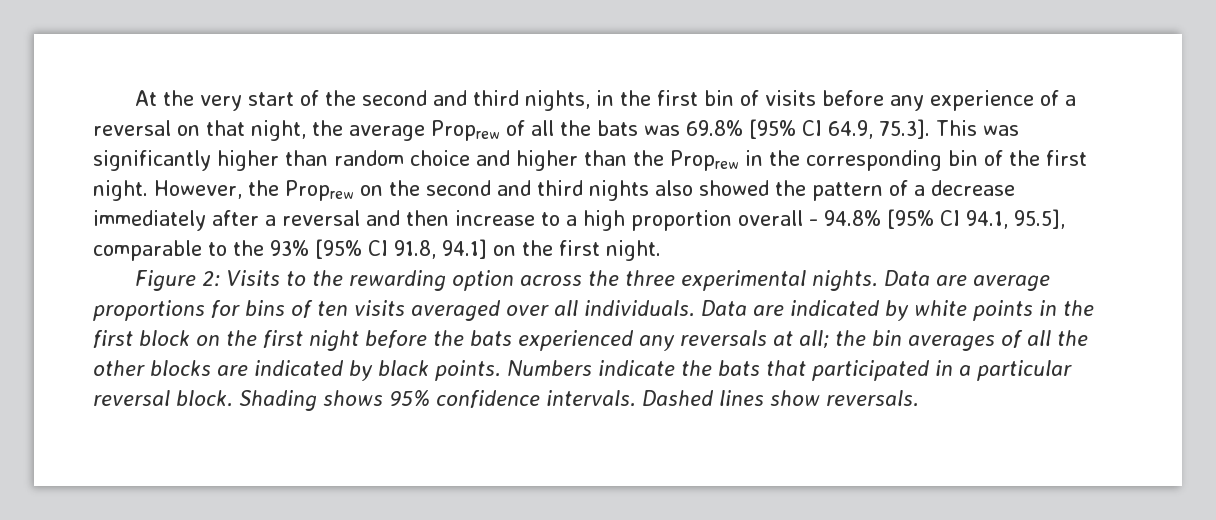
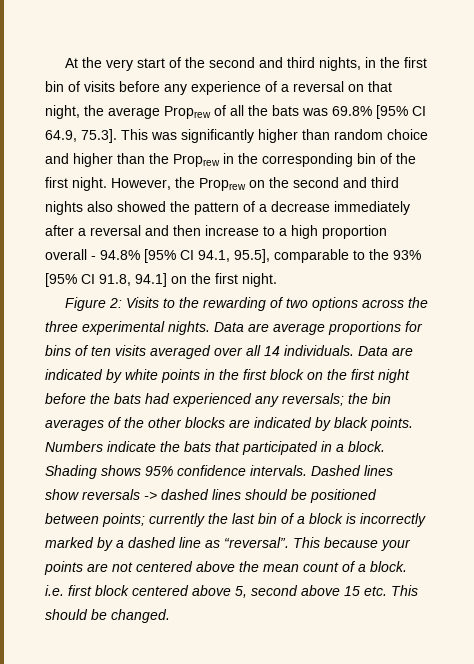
- Figure 2: Visits to the rewarding option across the three experimental nights.
+ Figure 2: Visits to the rewarding of two options across the three experimental nights.
- Data are average proportions for bins of ten visits averaged over all individuals.
+ Data are average proportions for bins of ten visits averaged over all 14 individuals.
- Data are indicated by white points in the first block on the first night before the bats experienced any reversals at all; the bin averages of all the other blocks are indicated by black points.
+ Data are indicated by white points in the first block on the first night before the bats had experienced any reversals; the bin averages of the other blocks are indicated by black points.
- Numbers indicate the bats that participated in a particular reversal block.
+ Numbers indicate the bats that participated in a block.
- Dashed lines show reversals.
+ Dashed lines show reversals -> dashed lines should be positioned between points; currently the last bin of a block is incorrectly marked by a dashed line as “reversal”. This because your points are not centered above the mean count of a block. i.e. first block centered above 5, second above 15 etc. This should be changed.

